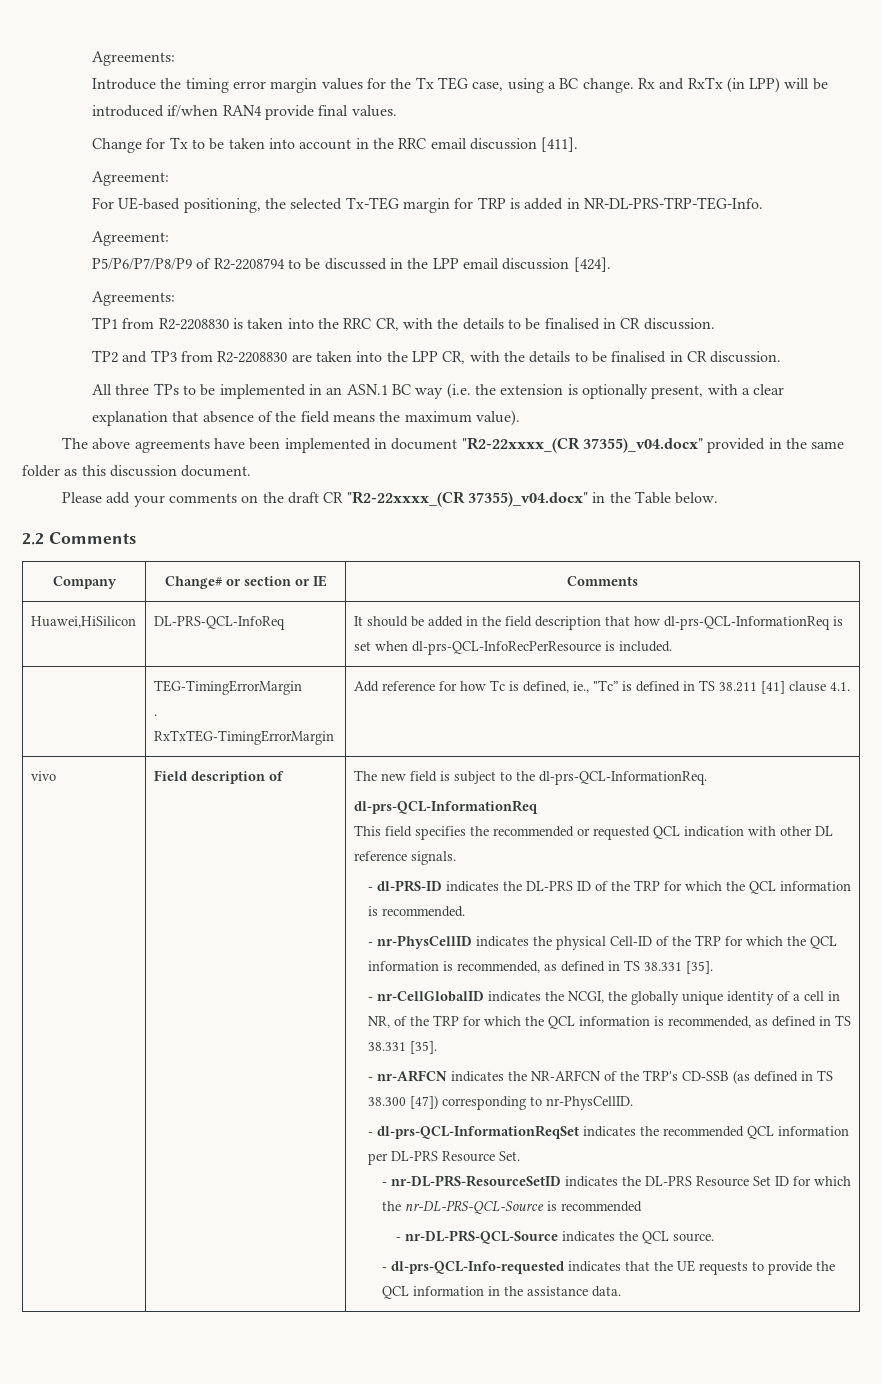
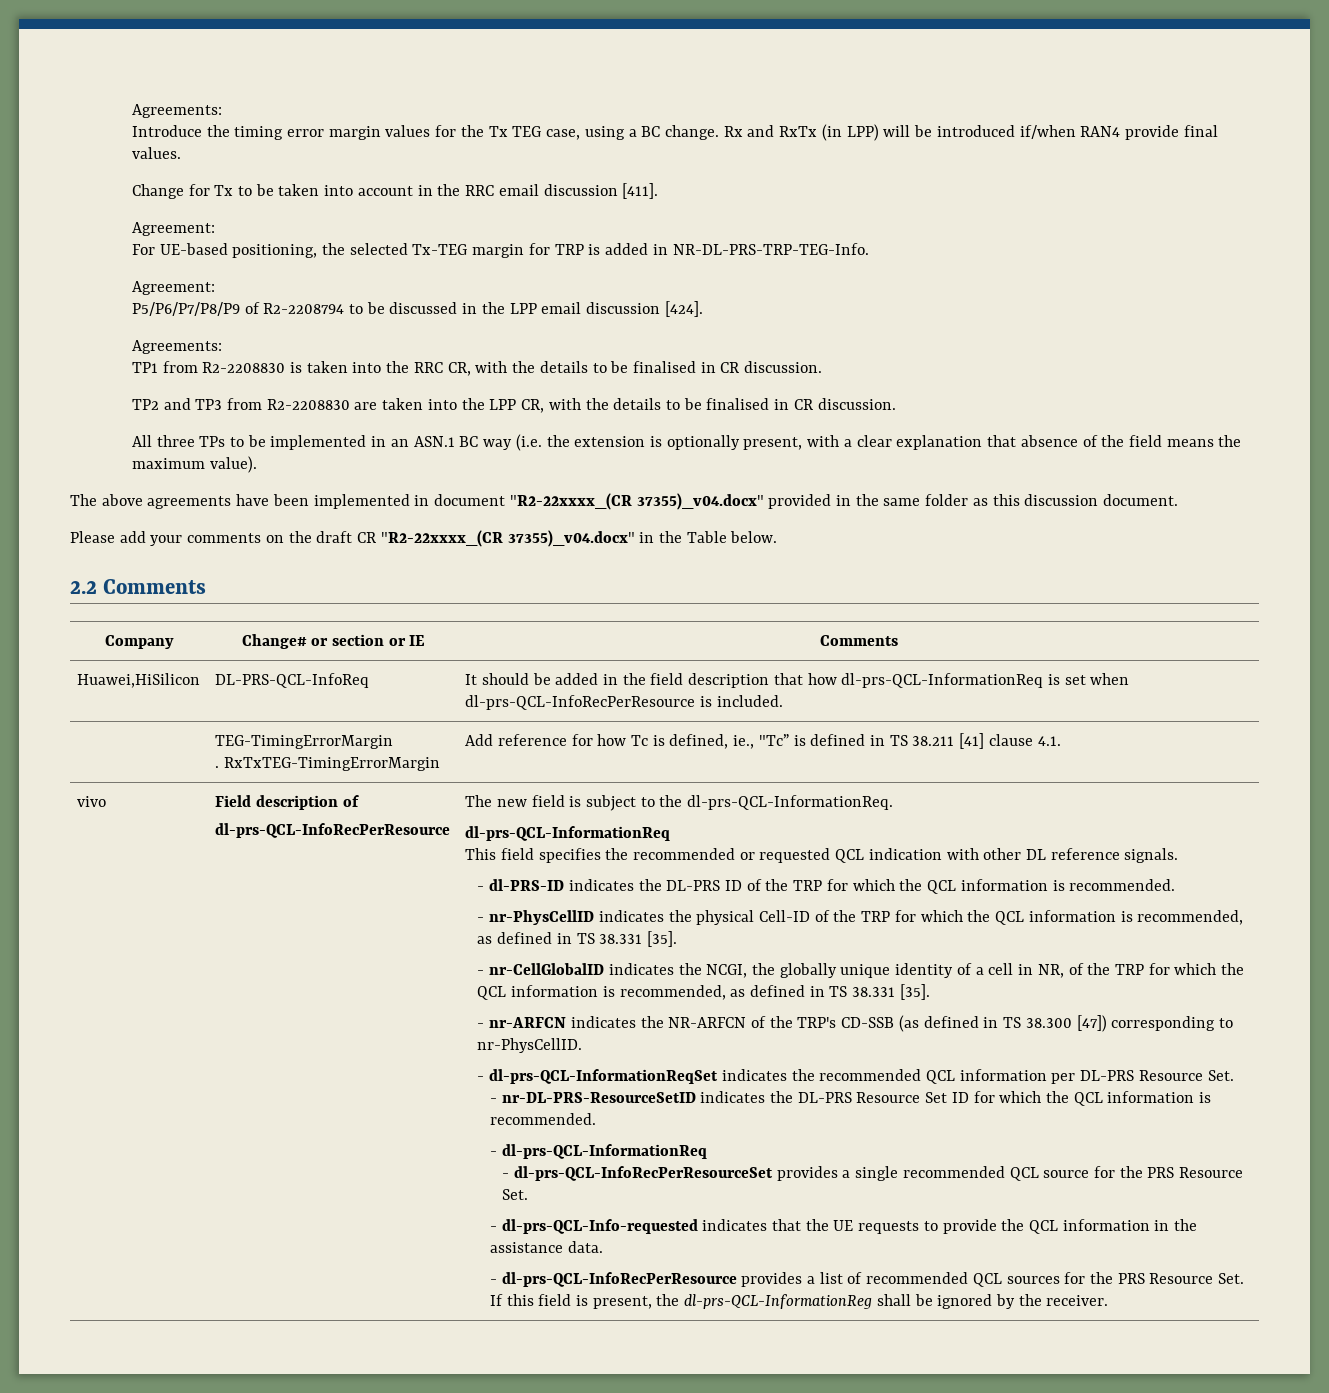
  Field description of
+ dl-prs-QCL-InfoRecPerResource
- - nr-DL-PRS-ResourceSetID indicates the DL-PRS Resource Set ID for which the nr-DL-PRS-QCL-Source is recommended
- - nr-DL-PRS-QCL-Source indicates the QCL source.
+ - nr-DL-PRS-ResourceSetID indicates the DL-PRS Resource Set ID for which the QCL information is recommended.
+ - dl-prs-QCL-InformationReq
+ - dl-prs-QCL-InfoRecPerResourceSet provides a single recommended QCL source for the PRS Resource Set.
+ - dl-prs-QCL-InfoRecPerResource provides a list of recommended QCL sources for the PRS Resource Set. If this field is present, the dl-prs-QCL-InformationReg shall be ignored by the receiver.

